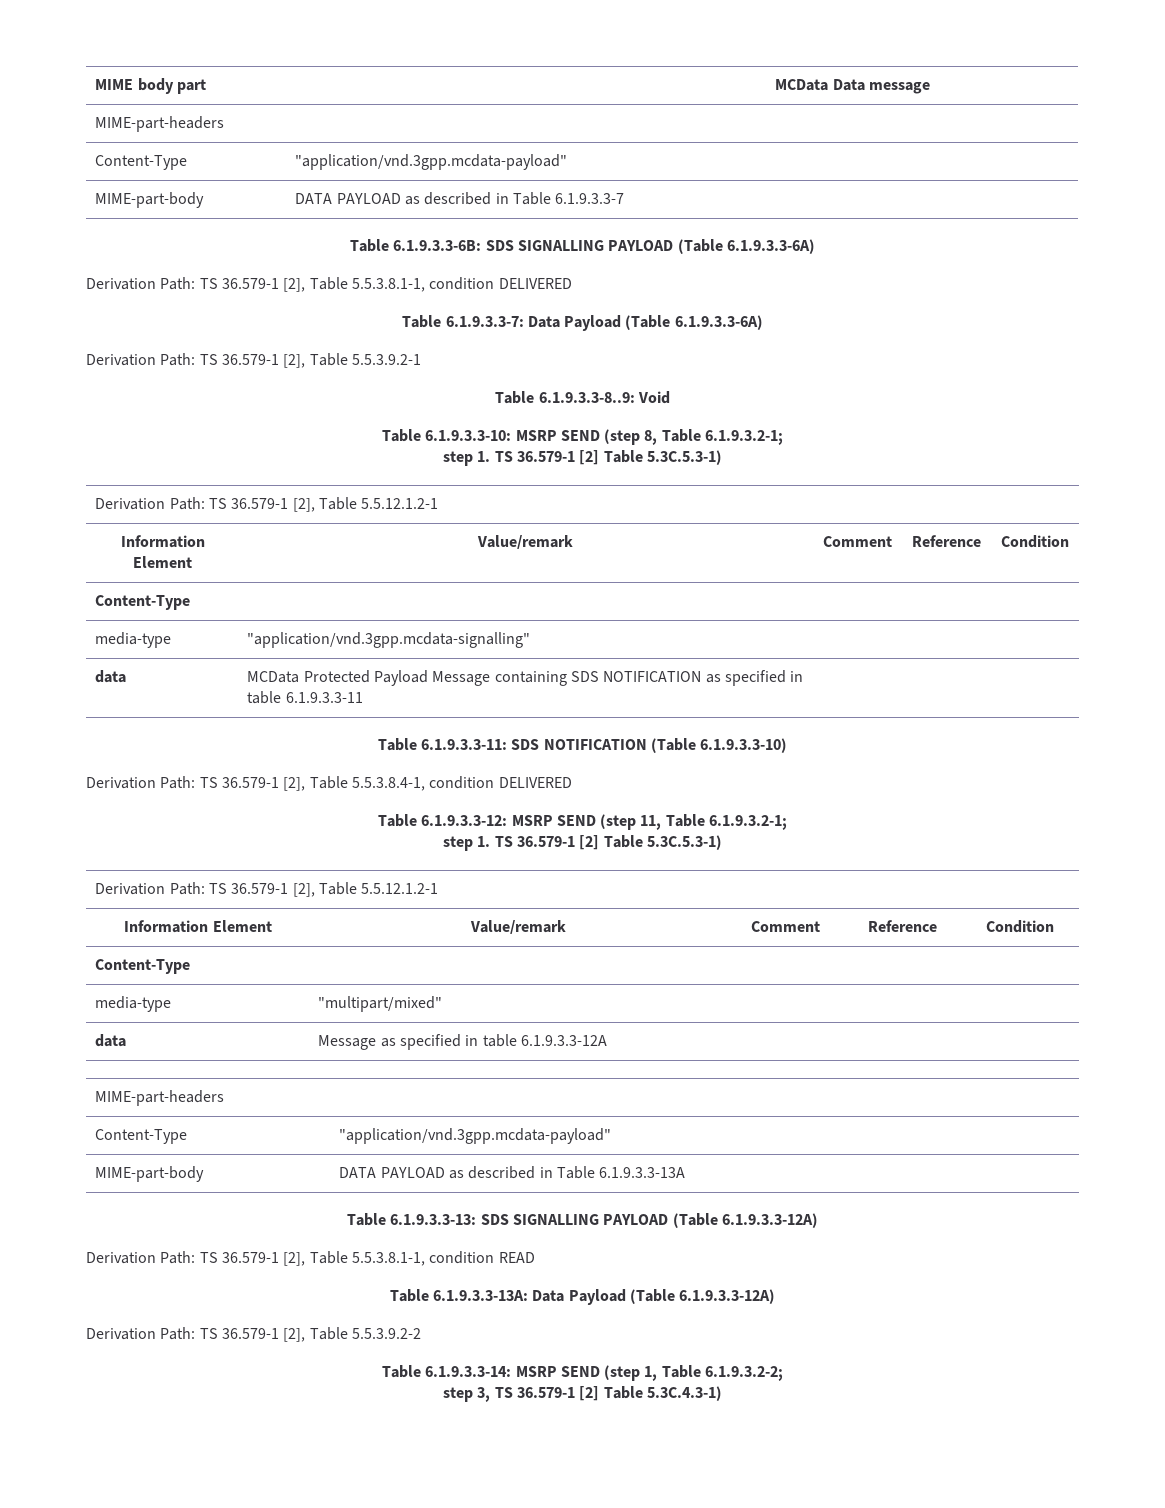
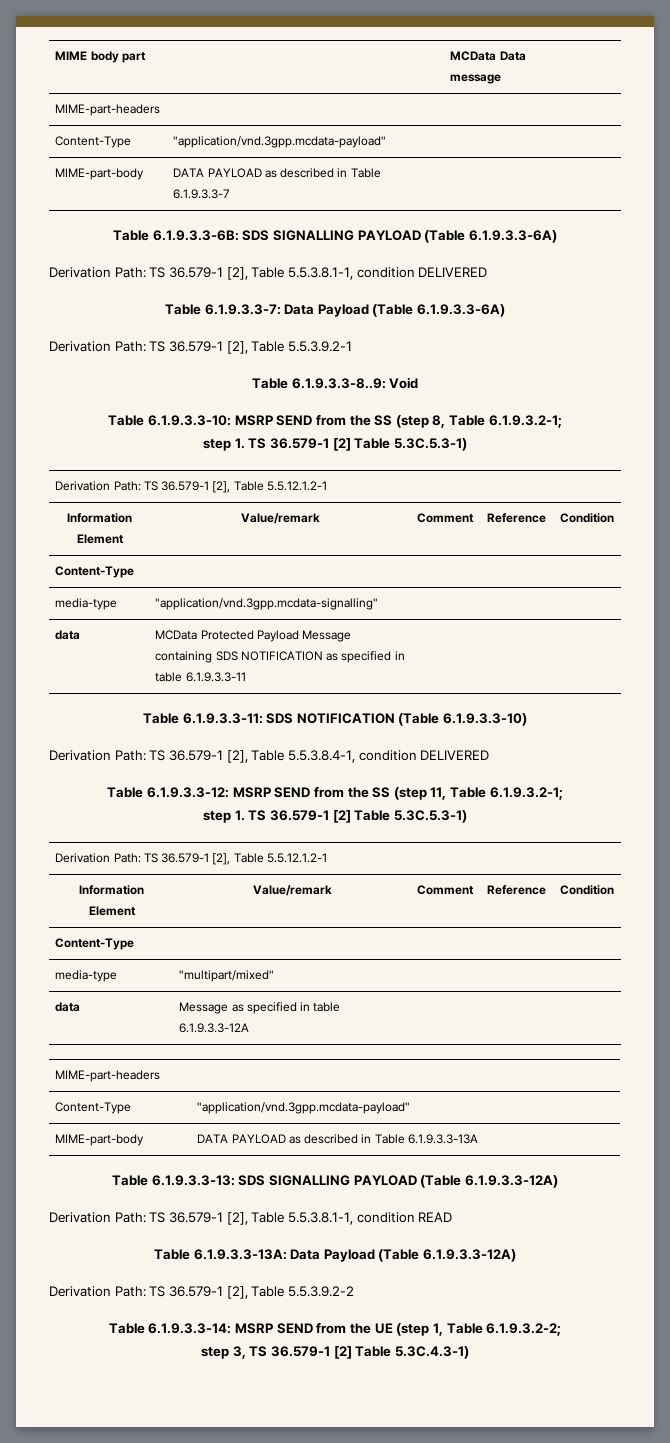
- Table 6.1.9.3.3-10: MSRP SEND (step 8, Table 6.1.9.3.2-1;
+ Table 6.1.9.3.3-10: MSRP SEND from the SS (step 8, Table 6.1.9.3.2-1;
- Table 6.1.9.3.3-12: MSRP SEND (step 11, Table 6.1.9.3.2-1;
+ Table 6.1.9.3.3-12: MSRP SEND from the SS (step 11, Table 6.1.9.3.2-1;
- Table 6.1.9.3.3-14: MSRP SEND (step 1, Table 6.1.9.3.2-2;
+ Table 6.1.9.3.3-14: MSRP SEND from the UE (step 1, Table 6.1.9.3.2-2;

